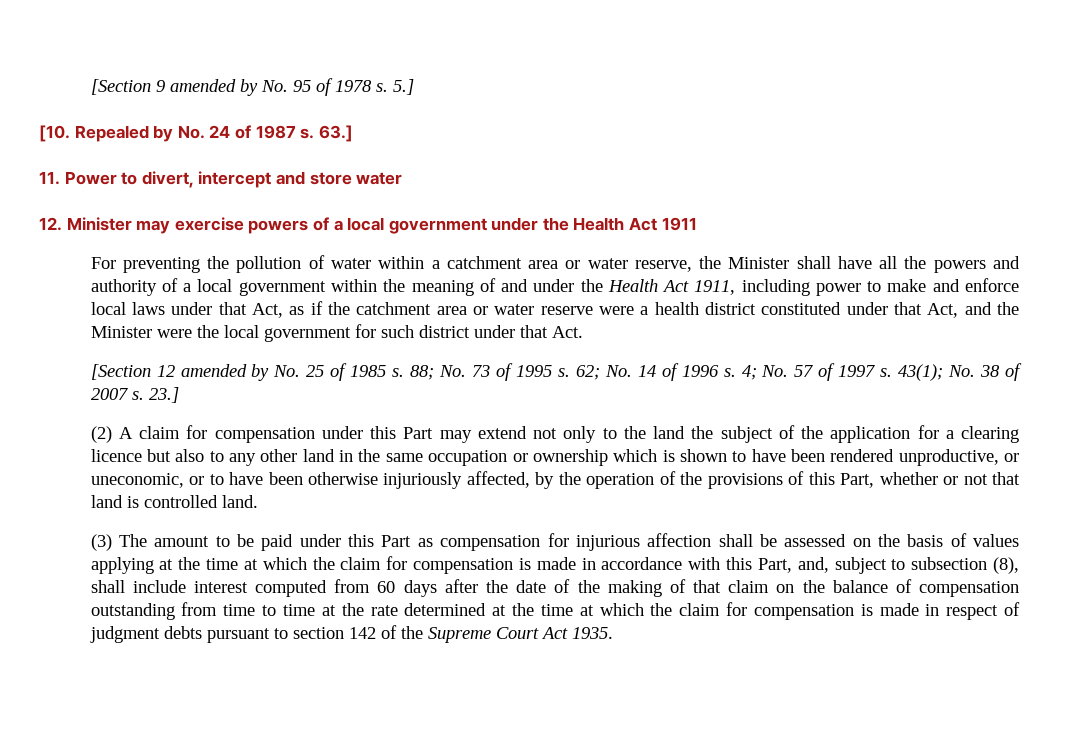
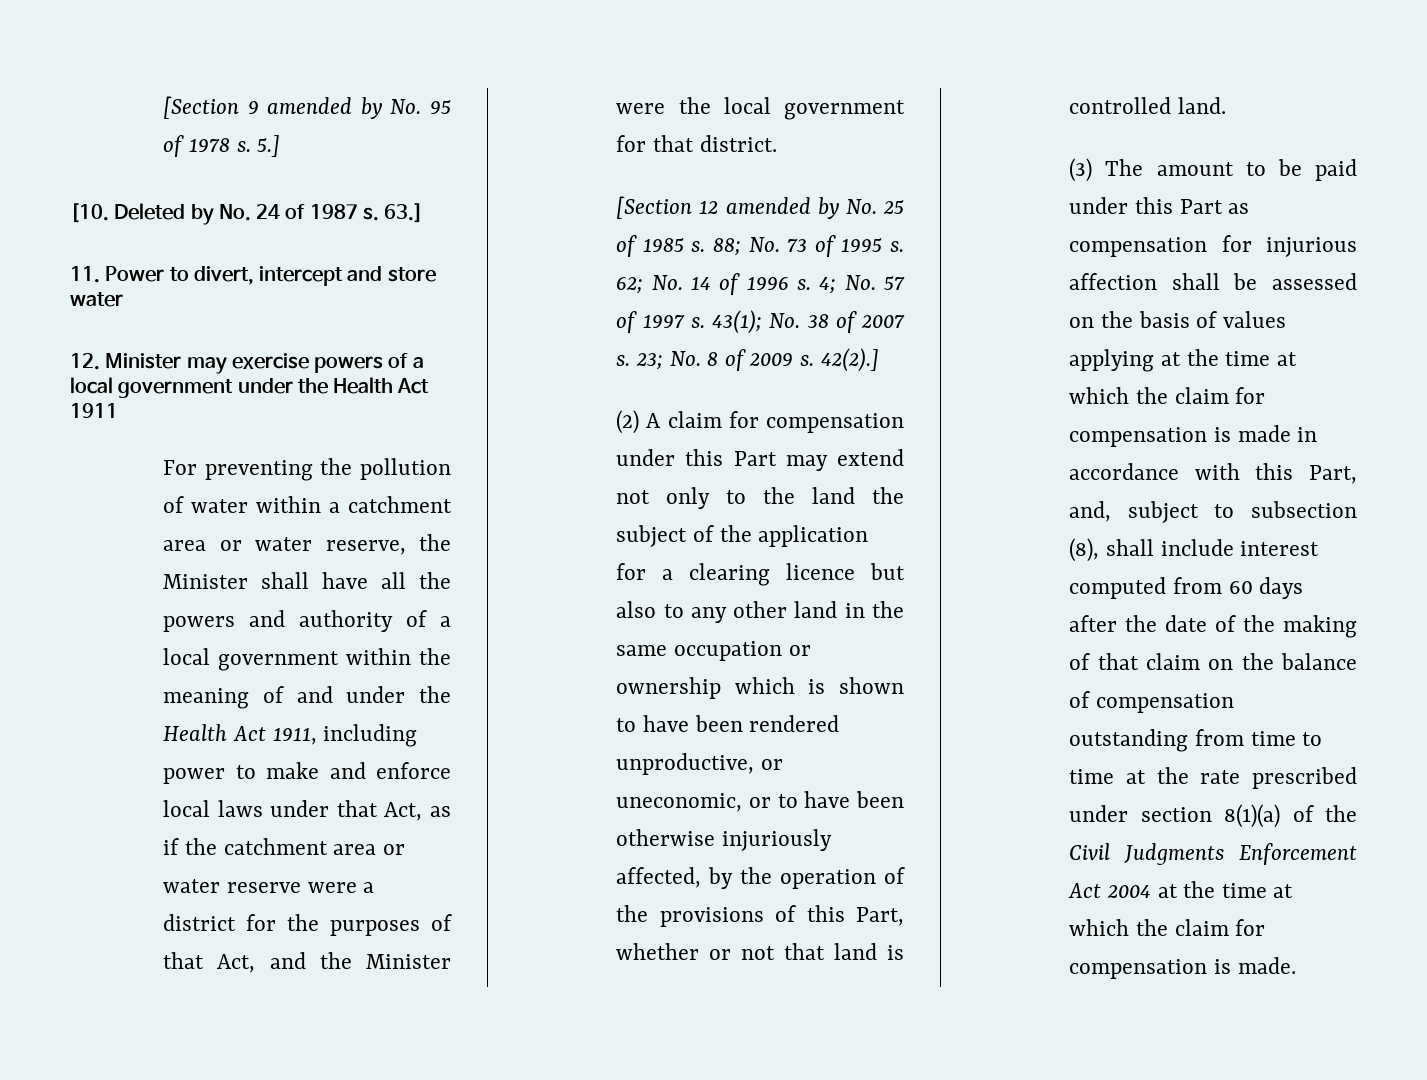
- [10. Repealed by No. 24 of 1987 s.
+ [10. Deleted by No. 24 of 1987 s.
- For preventing the pollution of water within a catchment area or water reserve, the Minister shall have all the powers and authority of a local government within the meaning of and under the Health Act 1911, including power to make and enforce local laws under that Act, as if the catchment area or water reserve were a health district constituted under that Act, and the Minister were the local government for such district under that Act.
+ For preventing the pollution of water within a catchment area or water reserve, the Minister shall have all the powers and authority of a local government within the meaning of and under the Health Act 1911, including power to make and enforce local laws under that Act, as if the catchment area or water reserve were a district for the purposes of that Act, and the Minister were the local government for that district.
- 23.]
+ 23; No. 8 of 2009 s. 42(2).]
- (3) The amount to be paid under this Part as compensation for injurious affection shall be assessed on the basis of values applying at the time at which the claim for compensation is made in accordance with this Part, and, subject to subsection (8), shall include interest computed from 60 days after the date of the making of that claim on the balance of compensation outstanding from time to time at the rate determined at the time at which the claim for compensation is made in respect of judgment debts pursuant to section 142 of the Supreme Court Act 1935.
+ (3) The amount to be paid under this Part as compensation for injurious affection shall be assessed on the basis of values applying at the time at which the claim for compensation is made in accordance with this Part, and, subject to subsection (8), shall include interest computed from 60 days after the date of the making of that claim on the balance of compensation outstanding from time to time at the rate prescribed under section 8(1)(a) of the Civil Judgments Enforcement Act 2004 at the time at which the claim for compensation is made.

